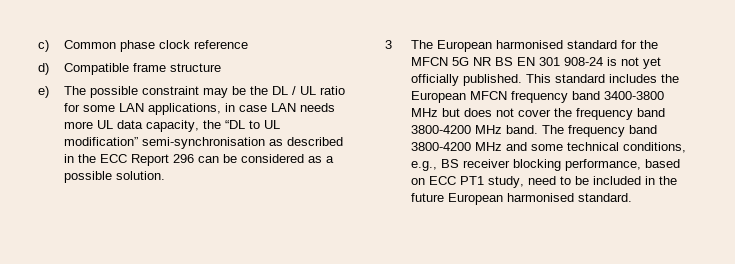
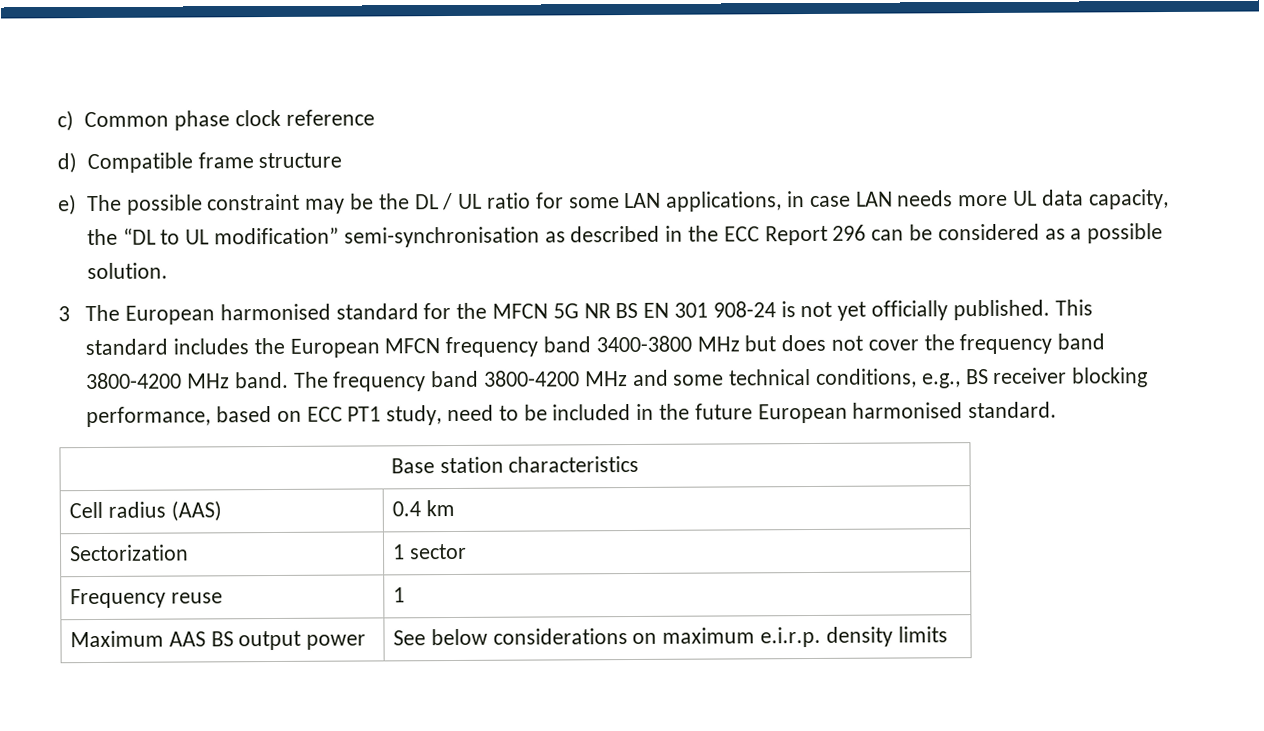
+ Base station characteristics
+ Cell radius (AAS) | 0.4 km
+ Sectorization | 1 sector
+ Frequency reuse | 1
+ Maximum AAS BS output power | See below considerations on maximum e.i.r.p. density limits

